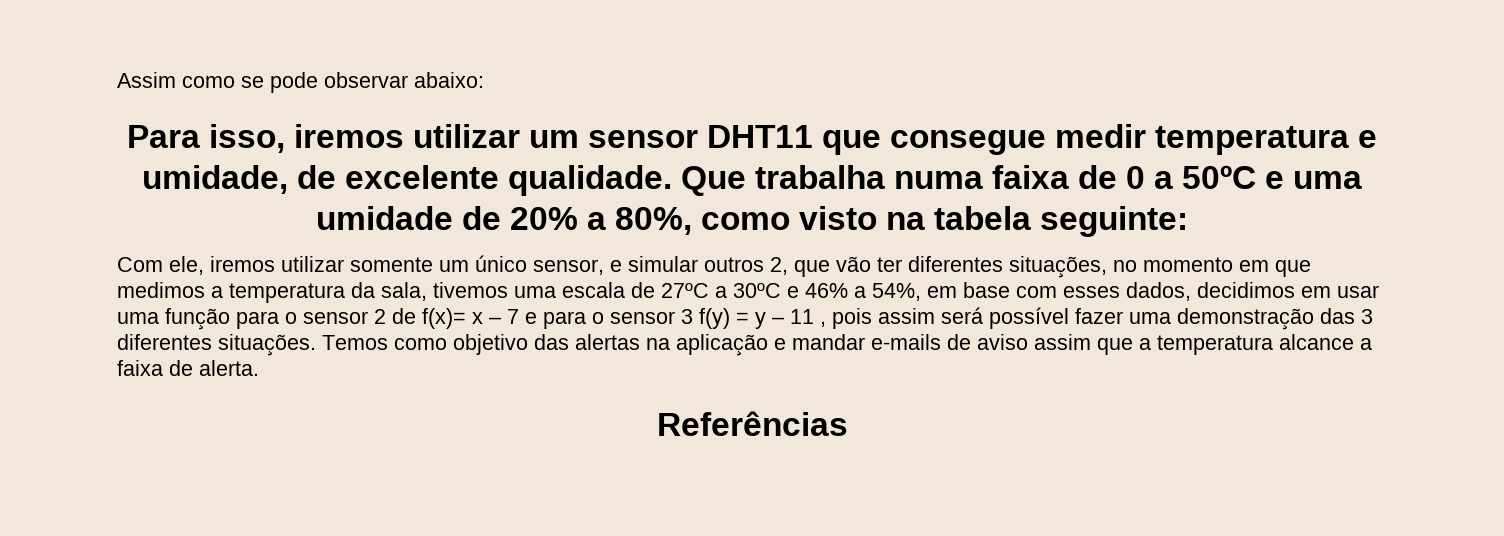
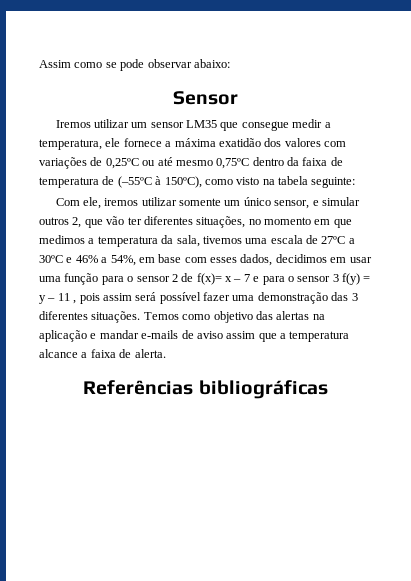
- Para isso, iremos utilizar um sensor DHT11 que consegue medir temperatura e umidade, de excelente qualidade. Que trabalha numa faixa de 0 a 50ºC e uma umidade de 20% a 80%, como visto na tabela seguinte:
+ Sensor
+ Iremos utilizar um sensor LM35 que consegue medir a temperatura, ele fornece a máxima exatidão dos valores com variações de 0,25ºC ou até mesmo 0,75ºC dentro da faixa de temperatura de (–55ºC à 150ºC), como visto na tabela seguinte:
- Referências
+ Referências bibliográficas

